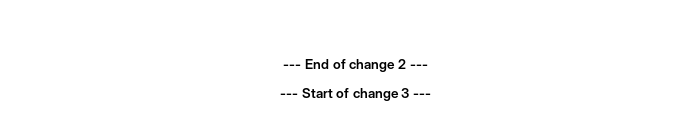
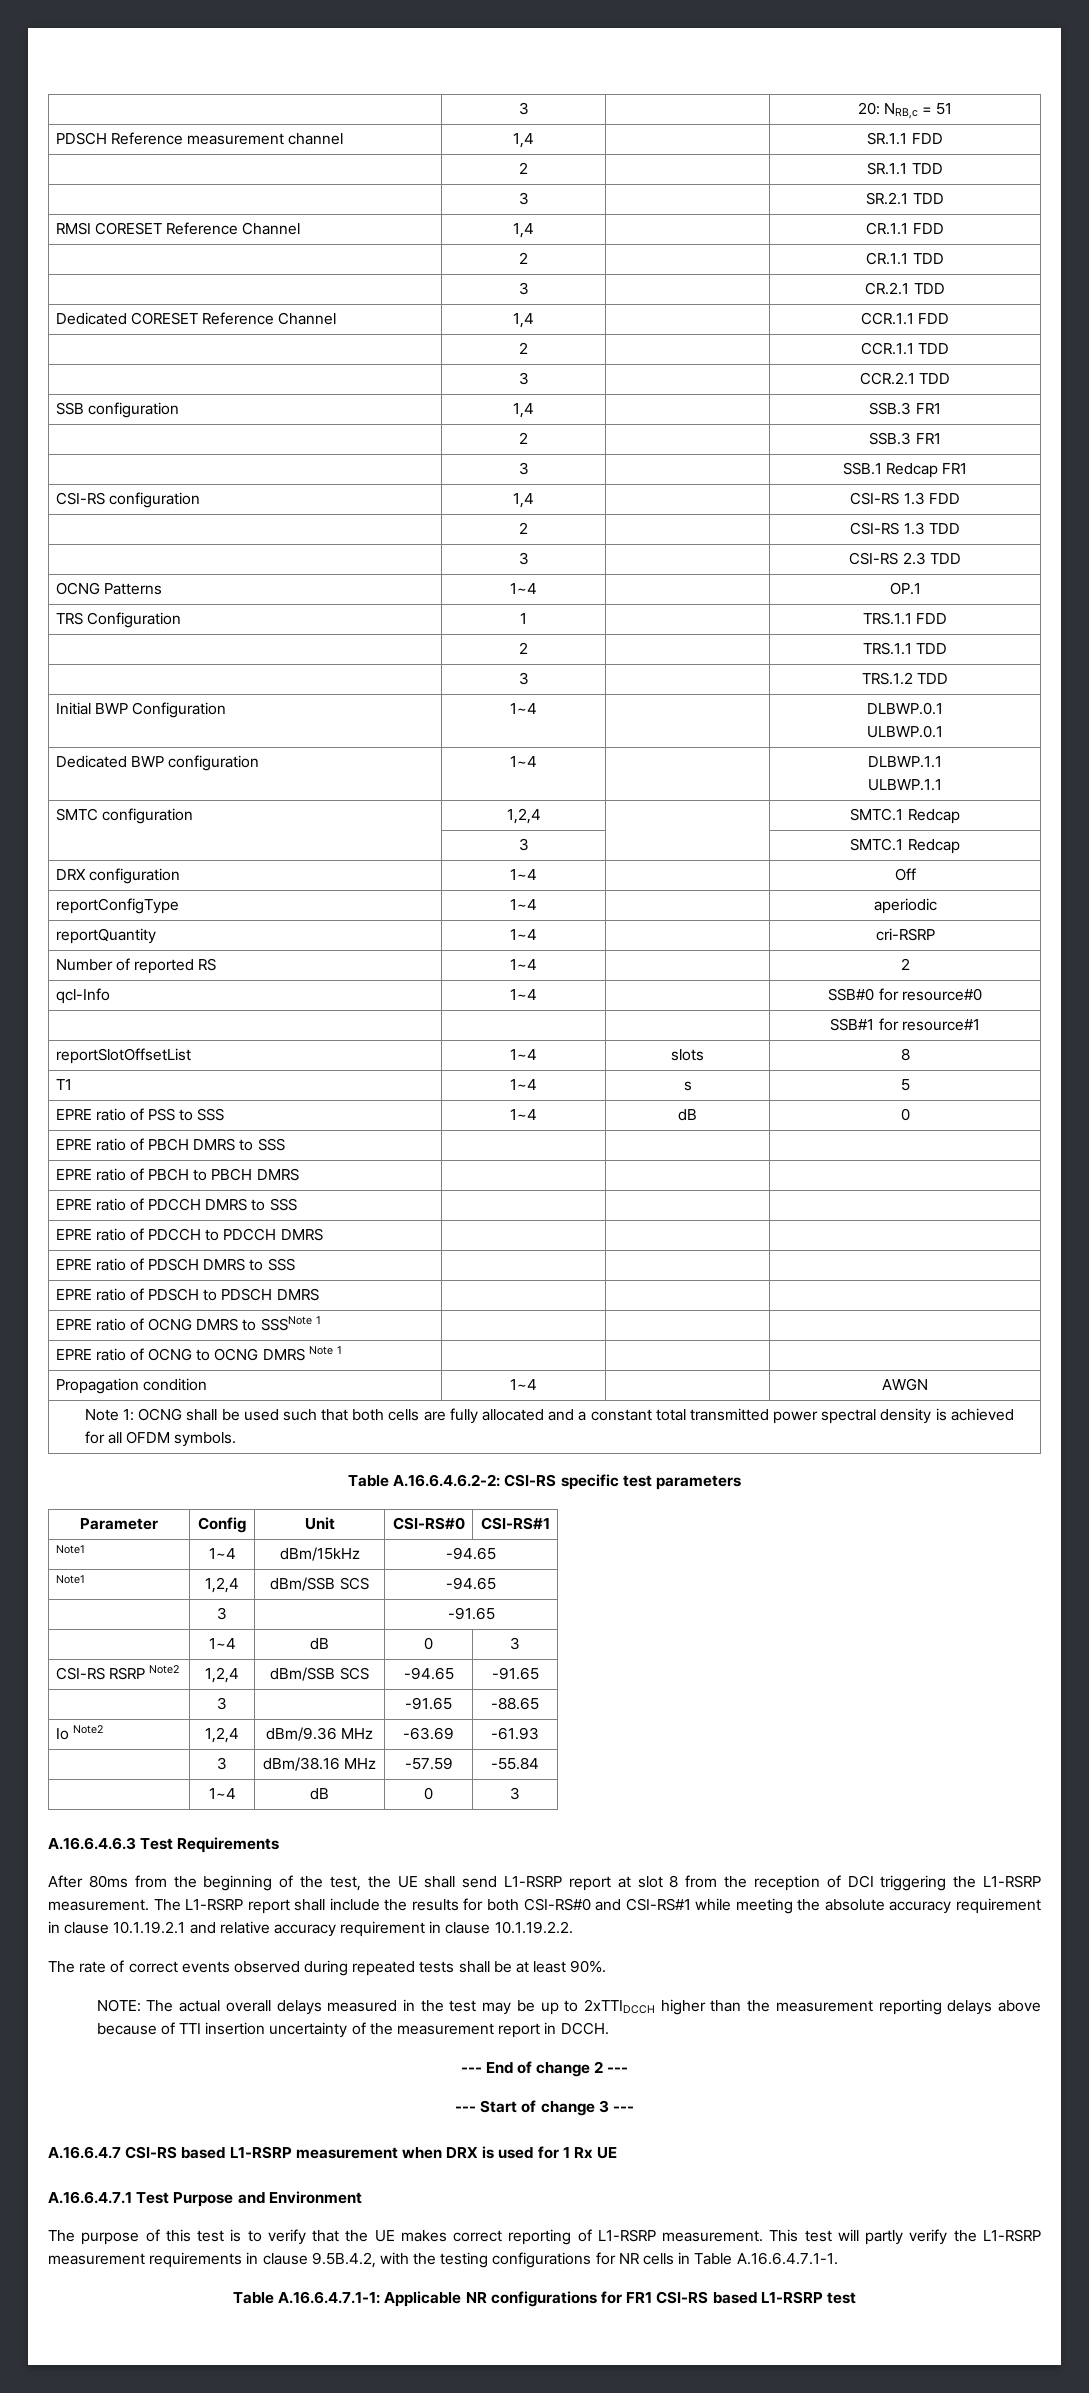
+ | 3 | | 20: NRB,c = 51
+ PDSCH Reference measurement channel | 1,4 | | SR.1.1 FDD
+ | 2 | | SR.1.1 TDD
+ | 3 | | SR.2.1 TDD
+ RMSI CORESET Reference Channel | 1,4 | | CR.1.1 FDD
+ | 2 | | CR.1.1 TDD
+ | 3 | | CR.2.1 TDD
+ Dedicated CORESET Reference Channel | 1,4 | | CCR.1.1 FDD
+ | 2 | | CCR.1.1 TDD
+ | 3 | | CCR.2.1 TDD
+ SSB configuration | 1,4 | | SSB.3 FR1
+ | 2 | | SSB.3 FR1
+ | 3 | | SSB.1 Redcap FR1
+ CSI-RS configuration | 1,4 | | CSI-RS 1.3 FDD
+ | 2 | | CSI-RS 1.3 TDD
+ | 3 | | CSI-RS 2.3 TDD
+ OCNG Patterns | 1~4 | | OP.1
+ TRS Configuration | 1 | | TRS.1.1 FDD
+ | 2 | | TRS.1.1 TDD
+ | 3 | | TRS.1.2 TDD
+ Initial BWP Configuration | 1~4 | | DLBWP.0.1
+ ULBWP.0.1
+ Dedicated BWP configuration | 1~4 | | DLBWP.1.1
+ ULBWP.1.1
+ SMTC configuration | 1,2,4 | | SMTC.1 Redcap
+ | 3 | | SMTC.1 Redcap
+ DRX configuration | 1~4 | | Off
+ reportConfigType | 1~4 | | aperiodic
+ reportQuantity | 1~4 | | cri-RSRP
+ Number of reported RS | 1~4 | | 2
+ qcl-Info | 1~4 | | SSB#0 for resource#0
+ | | | SSB#1 for resource#1
+ reportSlotOffsetList | 1~4 | slots | 8
+ T1 | 1~4 | s | 5
+ EPRE ratio of PSS to SSS | 1~4 | dB | 0
+ EPRE ratio of PBCH DMRS to SSS | | |
+ EPRE ratio of PBCH to PBCH DMRS | | |
+ EPRE ratio of PDCCH DMRS to SSS | | |
+ EPRE ratio of PDCCH to PDCCH DMRS | | |
+ EPRE ratio of PDSCH DMRS to SSS | | |
+ EPRE ratio of PDSCH to PDSCH DMRS | | |
+ EPRE ratio of OCNG DMRS to SSSNote 1 | | |
+ EPRE ratio of OCNG to OCNG DMRS Note 1 | | |
+ Propagation condition | 1~4 | | AWGN
+ Note 1: OCNG shall be used such that both cells are fully allocated and a constant total transmitted power spectral density is achieved for all OFDM symbols.
+ Table A.16.6.4.6.2-2: CSI-RS specific test parameters
+ Parameter | Config | Unit | CSI-RS#0 | CSI-RS#1
+ Note1 | 1~4 | dBm/15kHz | -94.65
+ Note1 | 1,2,4 | dBm/SSB SCS | -94.65
+ | 3 | | -91.65
+ | 1~4 | dB | 0 | 3
+ CSI-RS RSRP Note2 | 1,2,4 | dBm/SSB SCS | -94.65 | -91.65
+ | 3 | | -91.65 | -88.65
+ Io Note2 | 1,2,4 | dBm/9.36 MHz | -63.69 | -61.93
+ | 3 | dBm/38.16 MHz | -57.59 | -55.84
+ | 1~4 | dB | 0 | 3
+ A.16.6.4.6.3 Test Requirements
+ After 80ms from the beginning of the test, the UE shall send L1-RSRP report at slot 8 from the reception of DCI triggering the L1-RSRP measurement. The L1-RSRP report shall include the results for both CSI-RS#0 and CSI-RS#1 while meeting the absolute accuracy requirement in clause 10.1.19.2.1 and relative accuracy requirement in clause 10.1.19.2.2.
+ The rate of correct events observed during repeated tests shall be at least 90%.
+ NOTE: The actual overall delays measured in the test may be up to 2xTTIDCCH higher than the measurement reporting delays above because of TTI insertion uncertainty of the measurement report in DCCH.
+ A.16.6.4.7 CSI-RS based L1-RSRP measurement when DRX is used for 1 Rx UE
+ A.16.6.4.7.1 Test Purpose and Environment
+ The purpose of this test is to verify that the UE makes correct reporting of L1-RSRP measurement. This test will partly verify the L1-RSRP measurement requirements in clause 9.5B.4.2, with the testing configurations for NR cells in Table A.16.6.4.7.1-1.
+ Table A.16.6.4.7.1-1: Applicable NR configurations for FR1 CSI-RS based L1-RSRP test

